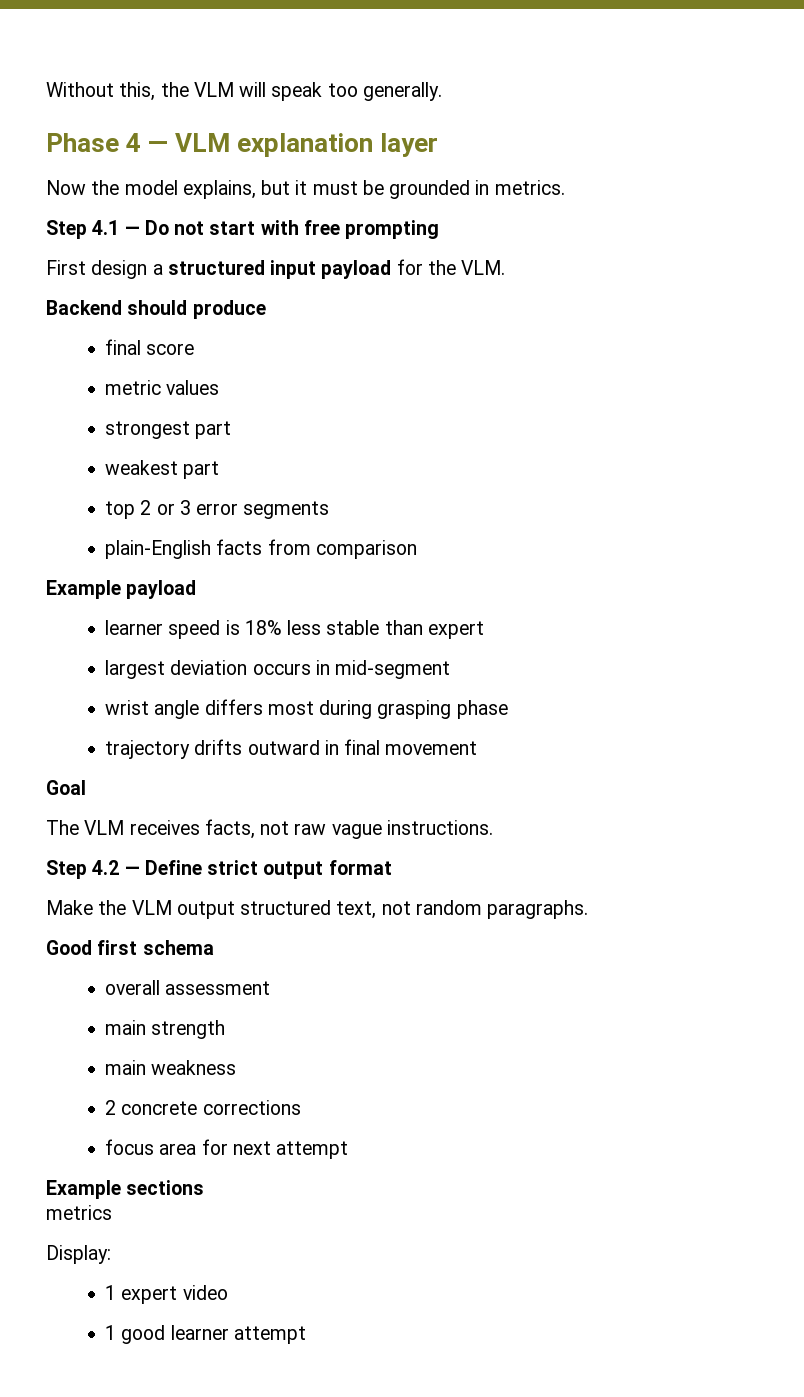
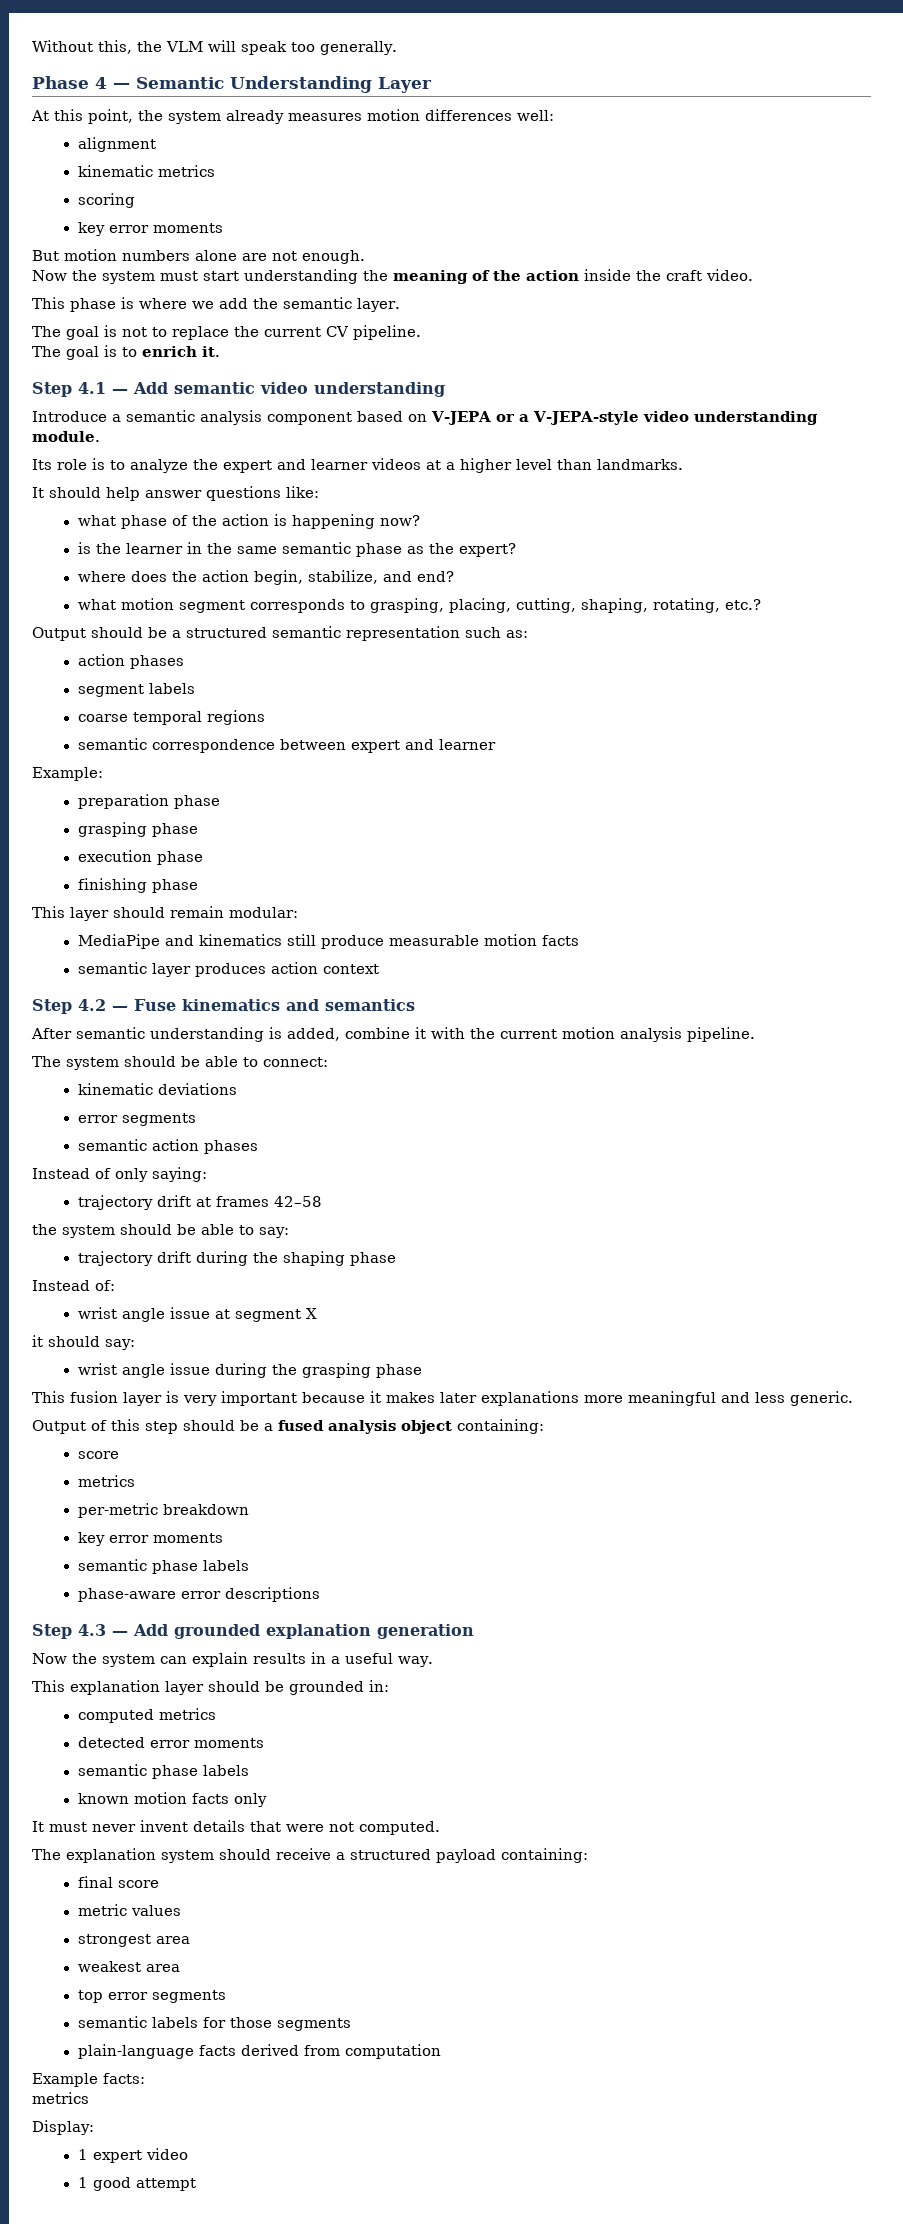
- Phase 4 — VLM explanation layer
- Now the model explains, but it must be grounded in metrics.
- Step 4.1 — Do not start with free prompting
- First design a structured input payload for the VLM.
- Backend should produce
+ Phase 4 — Semantic Understanding Layer
+ At this point, the system already measures motion differences well:
+ alignment
+ kinematic metrics
+ scoring
+ key error moments
+ But motion numbers alone are not enough.
+ Now the system must start understanding the meaning of the action inside the craft video.
+ This phase is where we add the semantic layer.
+ The goal is not to replace the current CV pipeline.
+ The goal is to enrich it.
+ Step 4.1 — Add semantic video understanding
+ Introduce a semantic analysis component based on V-JEPA or a V-JEPA-style video understanding module.
+ Its role is to analyze the expert and learner videos at a higher level than landmarks.
+ It should help answer questions like:
+ what phase of the action is happening now?
+ is the learner in the same semantic phase as the expert?
+ where does the action begin, stabilize, and end?
+ what motion segment corresponds to grasping, placing, cutting, shaping, rotating, etc.?
+ Output should be a structured semantic representation such as:
+ action phases
+ segment labels
+ coarse temporal regions
+ semantic correspondence between expert and learner
+ Example:
+ preparation phase
+ grasping phase
+ execution phase
+ finishing phase
+ This layer should remain modular:
+ MediaPipe and kinematics still produce measurable motion facts
+ semantic layer produces action context
+ Step 4.2 — Fuse kinematics and semantics
+ After semantic understanding is added, combine it with the current motion analysis pipeline.
+ The system should be able to connect:
+ kinematic deviations
+ error segments
+ semantic action phases
+ Instead of only saying:
+ trajectory drift at frames 42–58
+ the system should be able to say:
+ trajectory drift during the shaping phase
+ Instead of:
+ wrist angle issue at segment X
+ it should say:
+ wrist angle issue during the grasping phase
+ This fusion layer is very important because it makes later explanations more meaningful and less generic.
+ Output of this step should be a fused analysis object containing:
+ score
+ metrics
+ per-metric breakdown
+ key error moments
+ semantic phase labels
+ phase-aware error descriptions
+ Step 4.3 — Add grounded explanation generation
+ Now the system can explain results in a useful way.
+ This explanation layer should be grounded in:
+ computed metrics
+ detected error moments
+ semantic phase labels
+ known motion facts only
+ It must never invent details that were not computed.
+ The explanation system should receive a structured payload containing:
- strongest part
+ strongest area
- weakest part
+ weakest area
- top 2 or 3 error segments
- plain-English facts from comparison
- Example payload
- learner speed is 18% less stable than expert
- largest deviation occurs in mid-segment
- wrist angle differs most during grasping phase
- trajectory drifts outward in final movement
- Goal
- The VLM receives facts, not raw vague instructions.
- Step 4.2 — Define strict output format
- Make the VLM output structured text, not random paragraphs.
- Good first schema
- overall assessment
- main strength
- main weakness
- 2 concrete corrections
- focus area for next attempt
- Example sections
+ top error segments
+ semantic labels for those segments
+ plain-language facts derived from computation
+ Example facts:
- 1 good learner attempt
+ 1 good attempt

